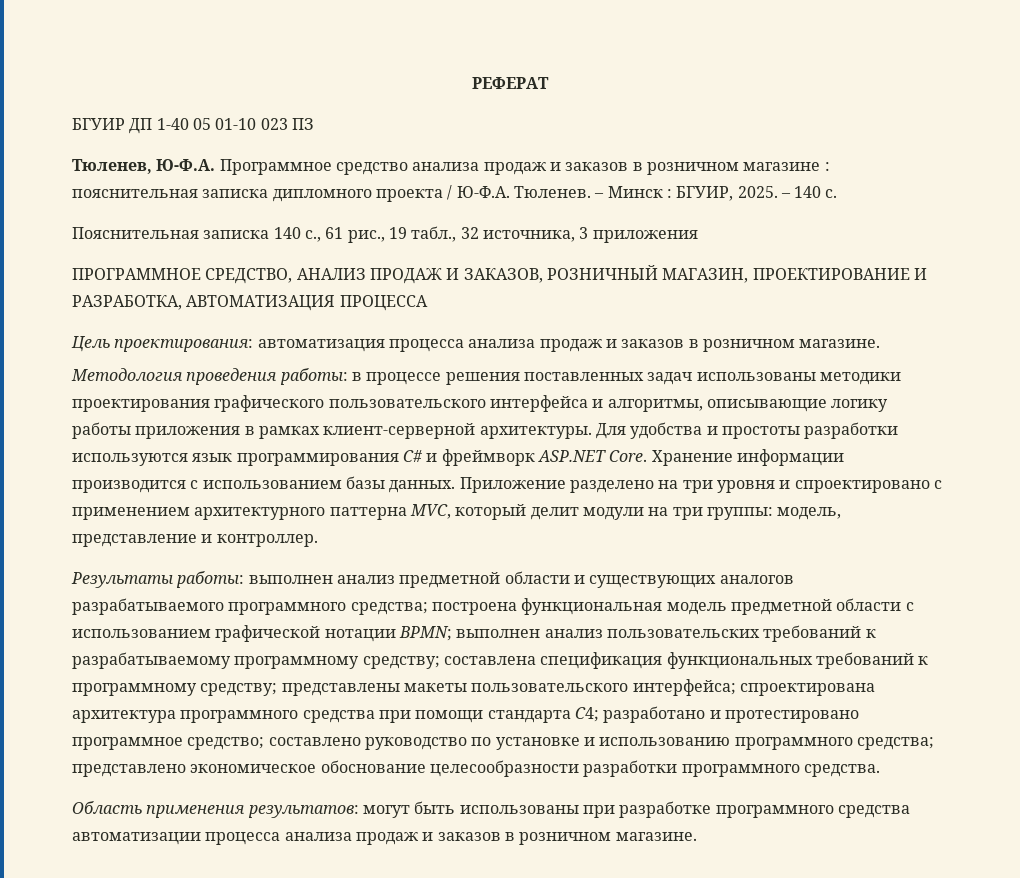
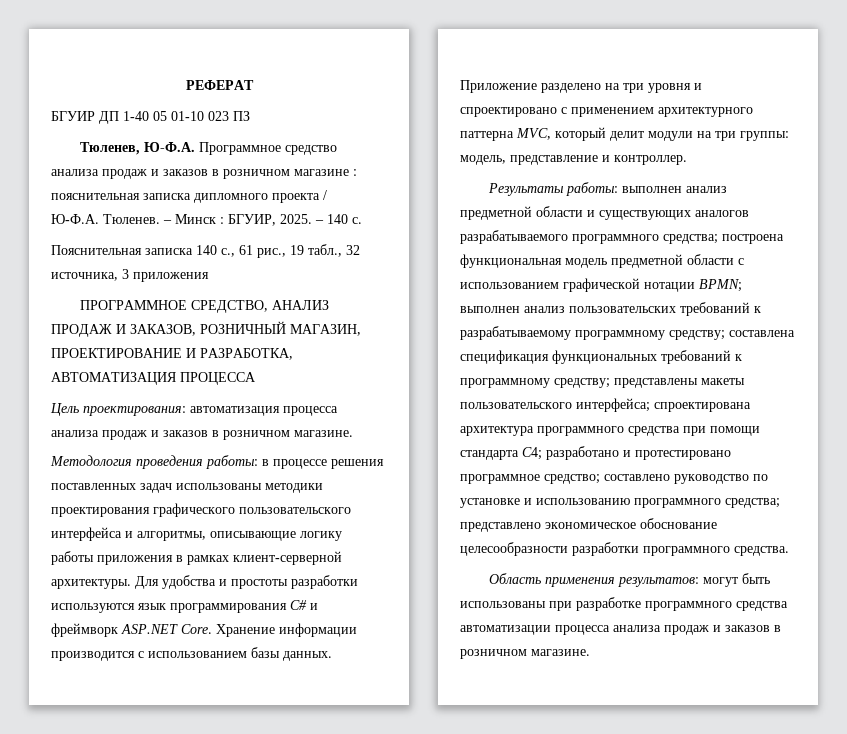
- Тюленев, Ю-Ф.А. Программное средство анализа продаж и заказов в розничном магазине : пояснительная записка дипломного проекта / Ю-Ф.А. Тюленев.
+ Тюленев, Ю-Ф.А. Программное средство анализа продаж и заказов в розничном магазине : пояснительная записка дипломного проекта /
+ Ю-Ф.А. Тюленев.

